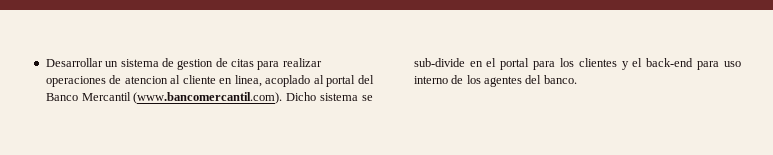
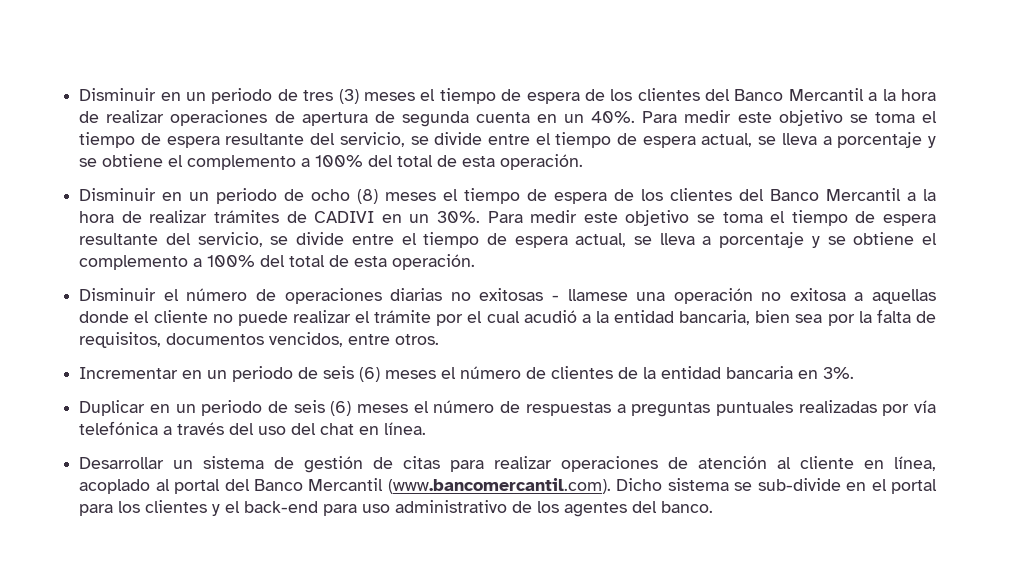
+ Disminuir en un periodo de tres (3) meses el tiempo de espera de los clientes del Banco Mercantil a la hora de realizar operaciones de apertura de segunda cuenta en un 40%. Para medir este objetivo se toma el tiempo de espera resultante del servicio, se divide entre el tiempo de espera actual, se lleva a porcentaje y se obtiene el complemento a 100% del total de esta operación.
+ Disminuir en un periodo de ocho (8) meses el tiempo de espera de los clientes del Banco Mercantil a la hora de realizar trámites de CADIVI en un 30%. Para medir este objetivo se toma el tiempo de espera resultante del servicio, se divide entre el tiempo de espera actual, se lleva a porcentaje y se obtiene el complemento a 100% del total de esta operación.
+ Disminuir el número de operaciones diarias no exitosas - llamese una operación no exitosa a aquellas donde el cliente no puede realizar el trámite por el cual acudió a la entidad bancaria, bien sea por la falta de requisitos, documentos vencidos, entre otros.
+ Incrementar en un periodo de seis (6) meses el número de clientes de la entidad bancaria en 3%.
+ Duplicar en un periodo de seis (6) meses el número de respuestas a preguntas puntuales realizadas por vía telefónica a través del uso del chat en línea.
- Desarrollar un sistema de gestion de citas para realizar operaciones de atencion al cliente en linea, acoplado al portal del Banco Mercantil (www.bancomercantil.com). Dicho sistema se sub-divide en el portal para los clientes y el back-end para uso interno de los agentes del banco.
+ Desarrollar un sistema de gestión de citas para realizar operaciones de atención al cliente en línea, acoplado al portal del Banco Mercantil (www.bancomercantil.com). Dicho sistema se sub-divide en el portal para los clientes y el back-end para uso administrativo de los agentes del banco.

